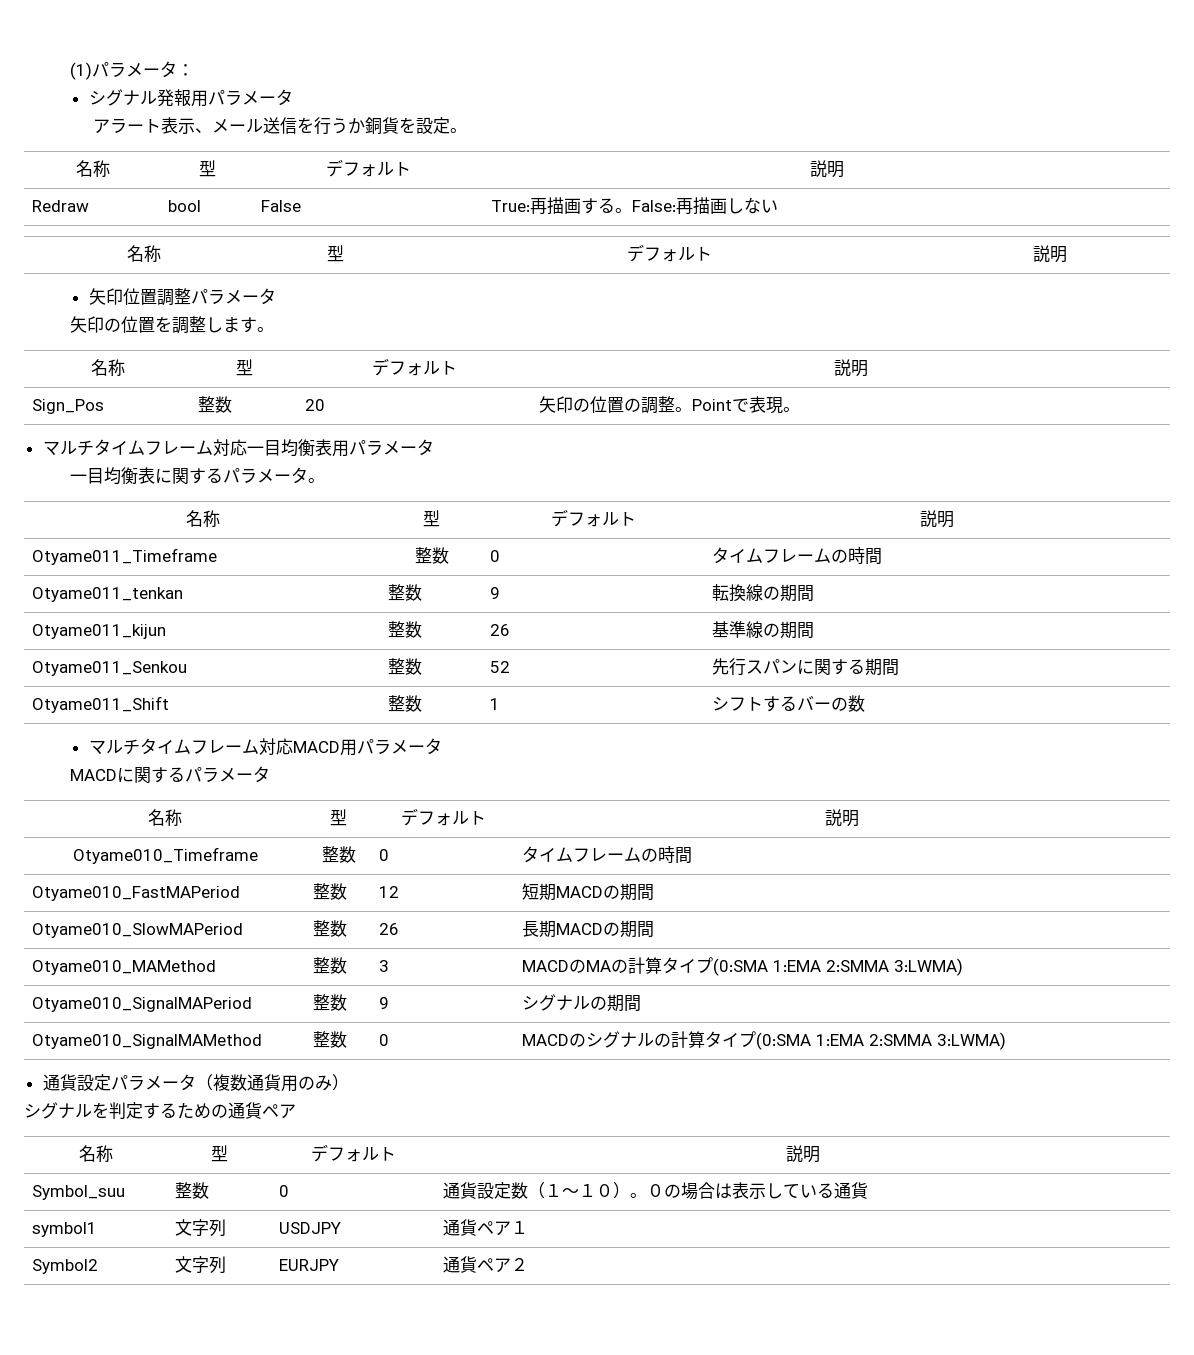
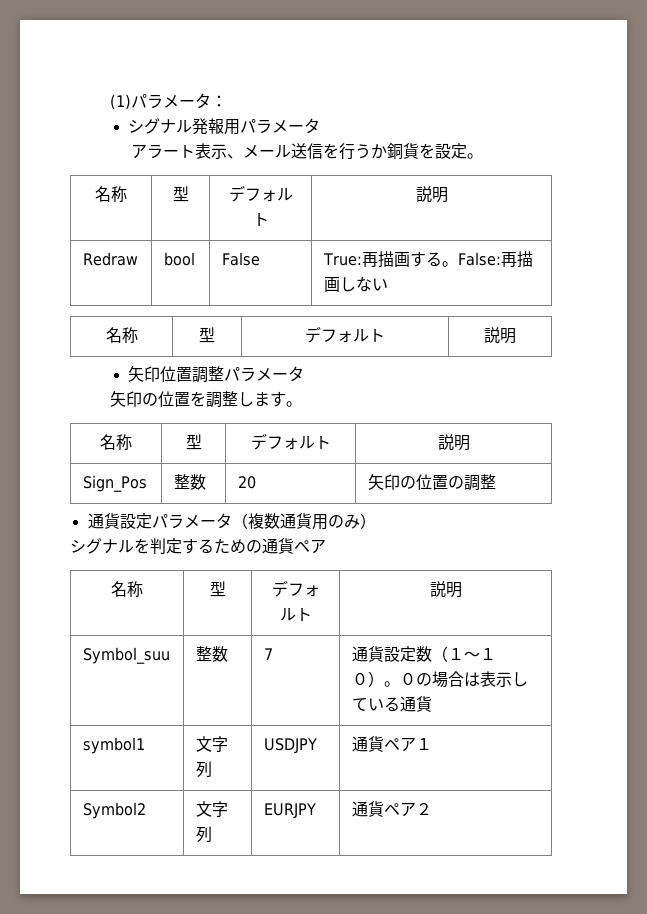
- Sign_Pos | 整数 | 20 | 矢印の位置の調整。Pointで表現。
- マルチタイムフレーム対応一目均衡表用パラメータ
- 一目均衡表に関するパラメータ。
- 名称 | 型 | デフォルト | 説明
- Otyame011_Timeframe | 整数 | 0 | タイムフレームの時間
- Otyame011_tenkan | 整数 | 9 | 転換線の期間
- Otyame011_kijun | 整数 | 26 | 基準線の期間
- Otyame011_Senkou | 整数 | 52 | 先行スパンに関する期間
- Otyame011_Shift | 整数 | 1 | シフトするバーの数
- マルチタイムフレーム対応MACD用パラメータ
- MACDに関するパラメータ
- 名称 | 型 | デフォルト | 説明
- Otyame010_Timeframe | 整数 | 0 | タイムフレームの時間
- Otyame010_FastMAPeriod | 整数 | 12 | 短期MACDの期間
- Otyame010_SlowMAPeriod | 整数 | 26 | 長期MACDの期間
- Otyame010_MAMethod | 整数 | 3 | MACDのMAの計算タイプ(0:SMA 1:EMA 2:SMMA 3:LWMA)
- Otyame010_SignalMAPeriod | 整数 | 9 | シグナルの期間
- Otyame010_SignalMAMethod | 整数 | 0 | MACDのシグナルの計算タイプ(0:SMA 1:EMA 2:SMMA 3:LWMA)
+ Sign_Pos | 整数 | 20 | 矢印の位置の調整
- Symbol_suu | 整数 | 0 | 通貨設定数（１～１０）。０の場合は表示している通貨
+ Symbol_suu | 整数 | 7 | 通貨設定数（１～１０）。０の場合は表示している通貨

